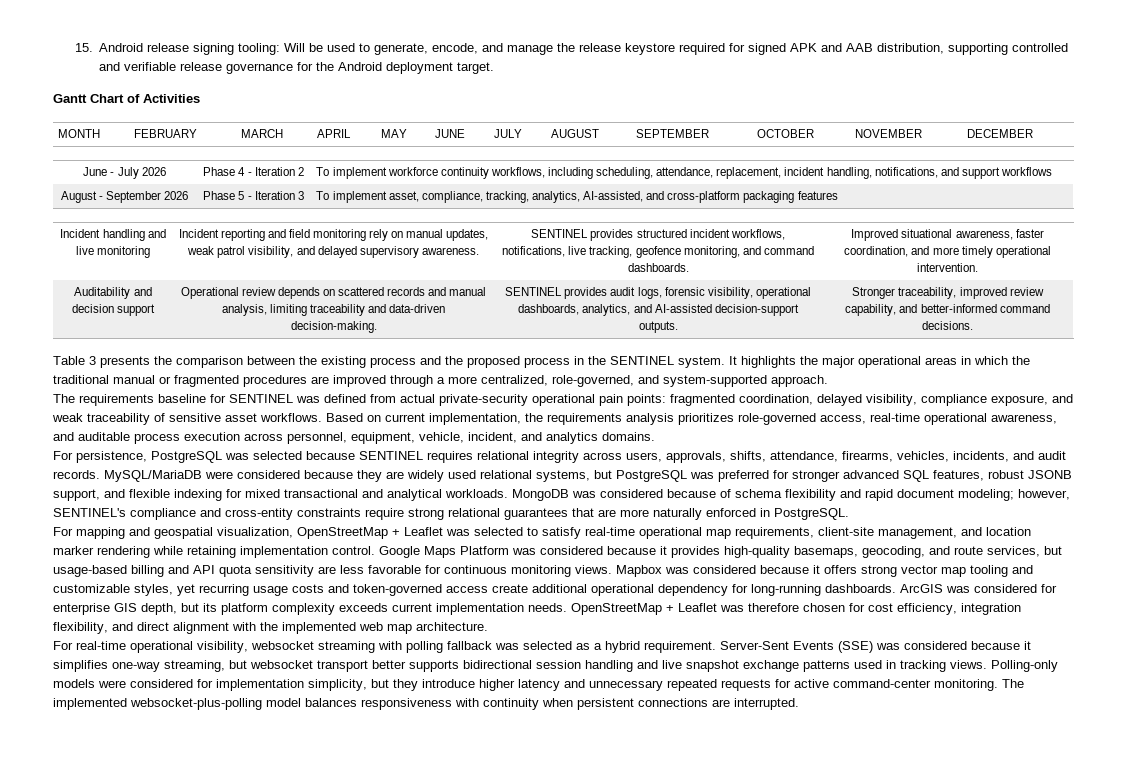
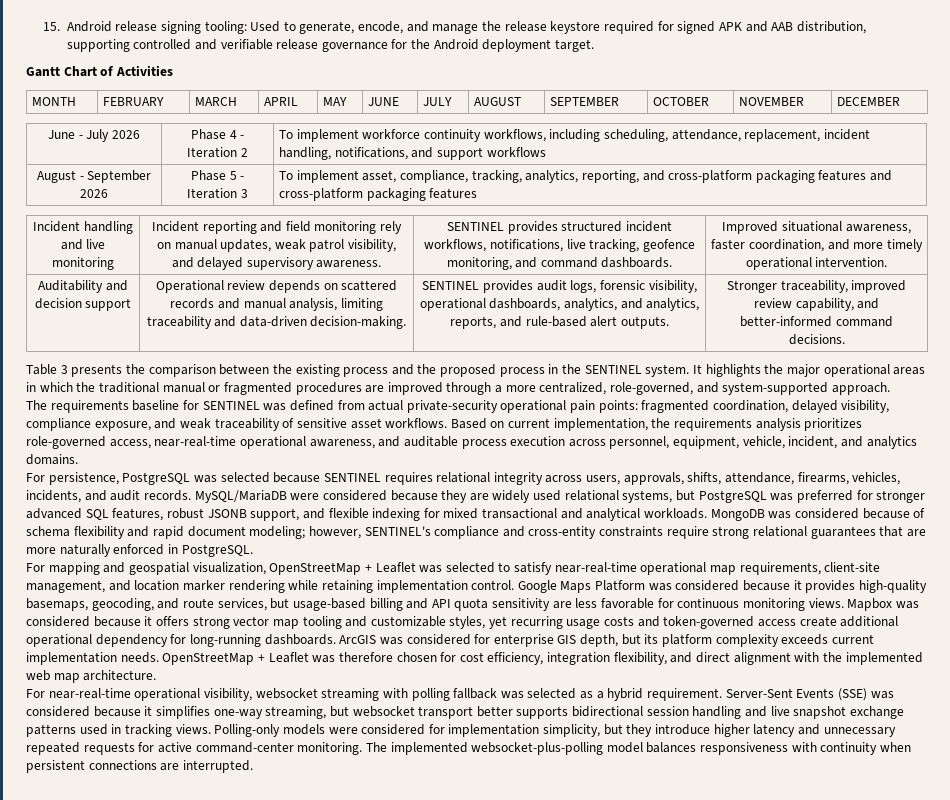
- 15. Android release signing tooling: Will be used to generate, encode, and manage the release keystore required for signed APK and AAB distribution, supporting controlled and verifiable release governance for the Android deployment target.
+ 15. Android release signing tooling: Used to generate, encode, and manage the release keystore required for signed APK and AAB distribution, supporting controlled and verifiable release governance for the Android deployment target.
- August - September 2026 | Phase 5 - Iteration 3 | To implement asset, compliance, tracking, analytics, AI-assisted, and cross-platform packaging features
+ August - September 2026 | Phase 5 - Iteration 3 | To implement asset, compliance, tracking, analytics, reporting, and cross-platform packaging features and cross-platform packaging features
- SENTINEL provides audit logs, forensic visibility, operational dashboards, analytics, and AI-assisted decision-support outputs.
+ SENTINEL provides audit logs, forensic visibility, operational dashboards, analytics, and analytics, reports, and rule-based alert outputs.
- Based on current implementation, the requirements analysis prioritizes role-governed access, real-time operational awareness, and auditable process execution across personnel, equipment, vehicle, incident, and analytics domains.
+ Based on current implementation, the requirements analysis prioritizes role-governed access, near-real-time operational awareness, and auditable process execution across personnel, equipment, vehicle, incident, and analytics domains.
- For mapping and geospatial visualization, OpenStreetMap + Leaflet was selected to satisfy real-time operational map requirements, client-site management, and location marker rendering while retaining implementation control.
+ For mapping and geospatial visualization, OpenStreetMap + Leaflet was selected to satisfy near-real-time operational map requirements, client-site management, and location marker rendering while retaining implementation control.
- For real-time operational visibility, websocket streaming with polling fallback was selected as a hybrid requirement.
+ For near-real-time operational visibility, websocket streaming with polling fallback was selected as a hybrid requirement.

